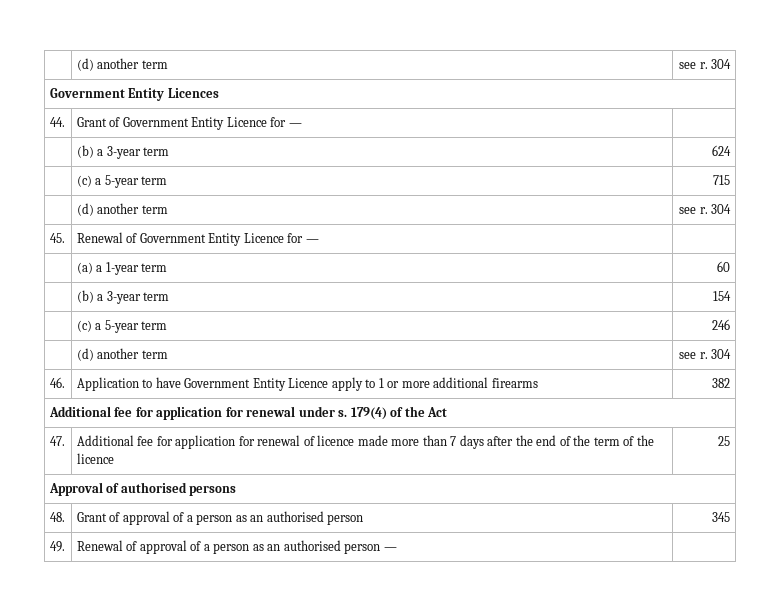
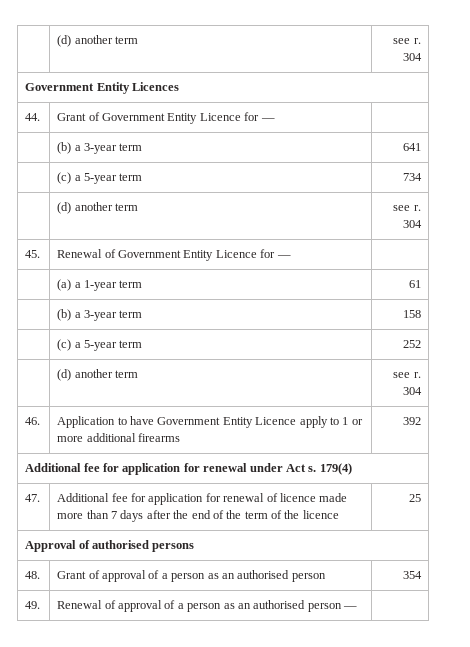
- | (b) a 3-year term | 624
- | (c) a 5-year term | 715
+ | (b) a 3-year term | 641
+ | (c) a 5-year term | 734
- | (a) a 1-year term | 60
- | (b) a 3-year term | 154
- | (c) a 5-year term | 246
+ | (a) a 1-year term | 61
+ | (b) a 3-year term | 158
+ | (c) a 5-year term | 252
- 46. | Application to have Government Entity Licence apply to 1 or more additional firearms | 382
+ 46. | Application to have Government Entity Licence apply to 1 or more additional firearms | 392
- Additional fee for application for renewal under s. 179(4) of the Act
+ Additional fee for application for renewal under Act s. 179(4)
- 48. | Grant of approval of a person as an authorised person | 345
+ 48. | Grant of approval of a person as an authorised person | 354

